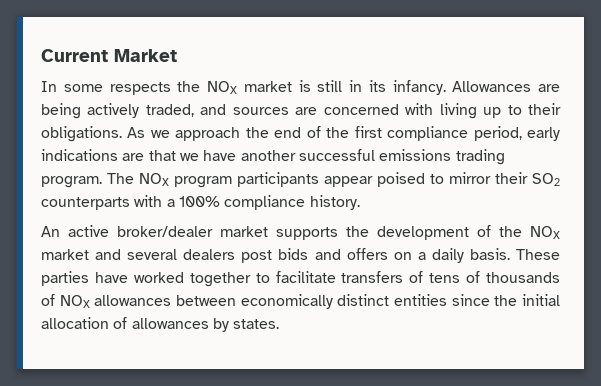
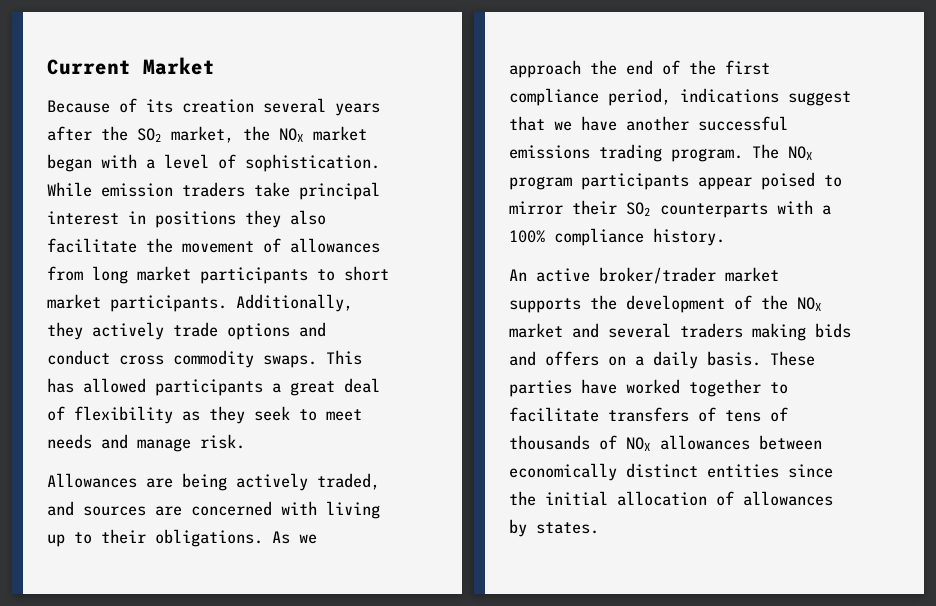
- In some respects the NOX market is still in its infancy. Allowances are being actively traded, and sources are concerned with living up to their obligations.
+ Because of its creation several years after the SO2 market, the NOX market began with a level of sophistication. While emission traders take principal interest in positions they also facilitate the movement of allowances from long market participants to short market participants. Additionally, they actively trade options and conduct cross commodity swaps. This has allowed participants a great deal of flexibility as they seek to meet needs and manage risk.
+ Allowances are being actively traded, and sources are concerned with living up to their obligations.
- As we approach the end of the first compliance period, early indications are that we have another successful emissions trading program.
+ As we approach the end of the first compliance period, indications suggest that we have another successful emissions trading program.
- An active broker/dealer market supports the development of the NOX market and several dealers post bids and offers on a daily basis.
+ An active broker/trader market supports the development of the NOX market and several traders making bids and offers on a daily basis.

